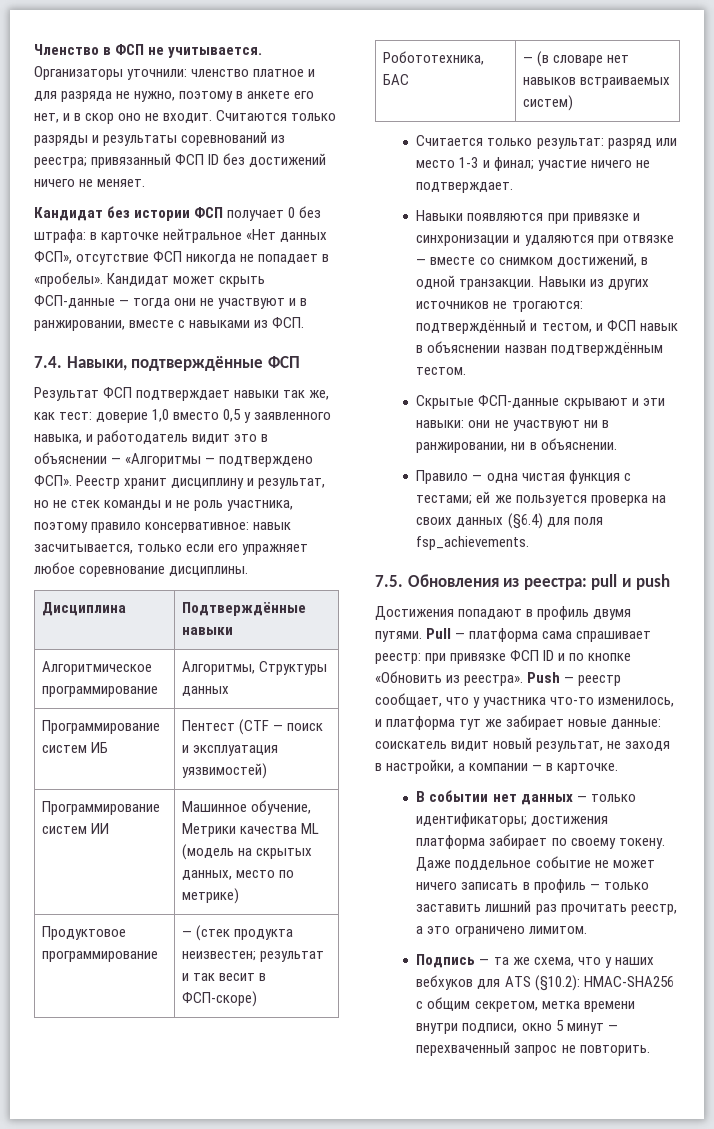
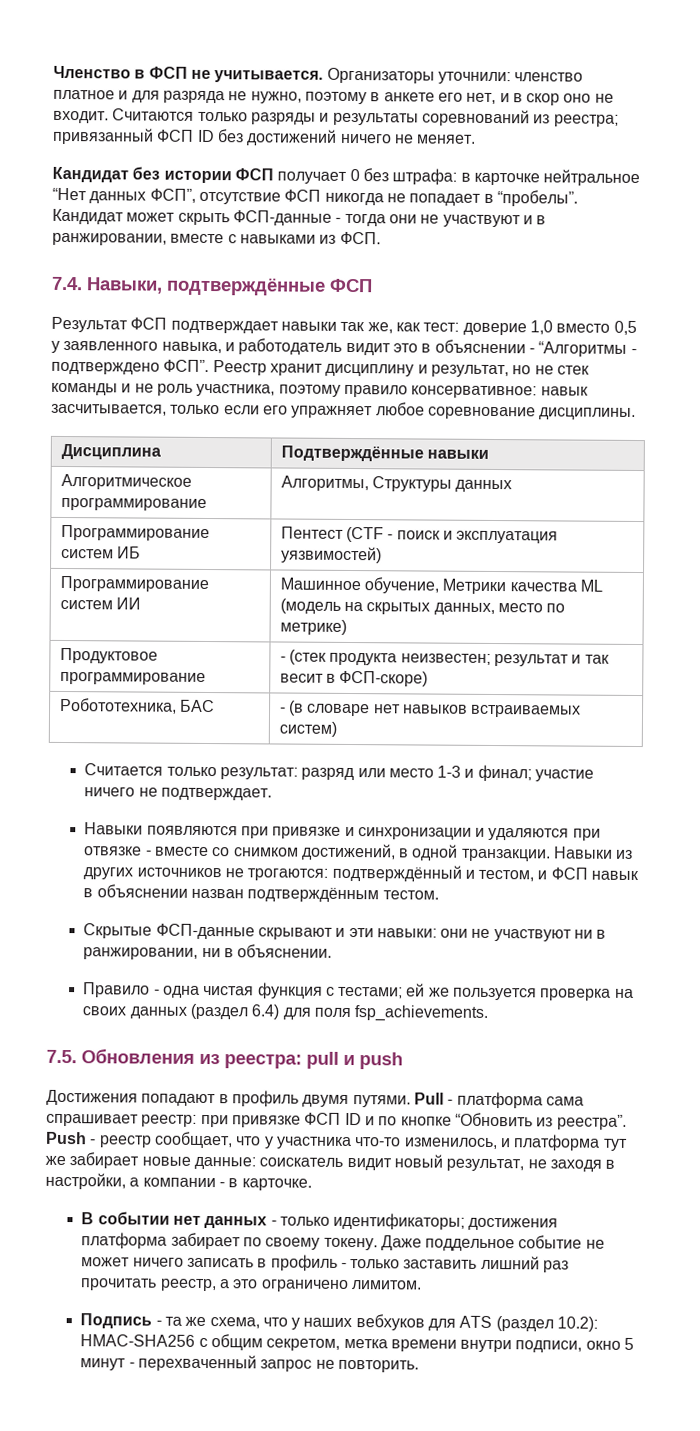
- Кандидат без истории ФСП получает 0 без штрафа: в карточке нейтральное «Нет данных ФСП», отсутствие ФСП никогда не попадает в «пробелы».
+ Кандидат без истории ФСП получает 0 без штрафа: в карточке нейтральное “Нет данных ФСП”, отсутствие ФСП никогда не попадает в “пробелы”.
- Кандидат может скрыть ФСП-данные — тогда они не участвуют и в ранжировании, вместе с навыками из ФСП.
+ Кандидат может скрыть ФСП-данные - тогда они не участвуют и в ранжировании, вместе с навыками из ФСП.
- Результат ФСП подтверждает навыки так же, как тест: доверие 1,0 вместо 0,5 у заявленного навыка, и работодатель видит это в объяснении — «Алгоритмы — подтверждено ФСП».
+ Результат ФСП подтверждает навыки так же, как тест: доверие 1,0 вместо 0,5 у заявленного навыка, и работодатель видит это в объяснении - “Алгоритмы - подтверждено ФСП”.
- Программирование систем ИБ | Пентест (CTF — поиск и эксплуатация уязвимостей)
+ Программирование систем ИБ | Пентест (CTF - поиск и эксплуатация уязвимостей)
- Продуктовое программирование | — (стек продукта неизвестен; результат и так весит в ФСП-скоре)
+ Продуктовое программирование | - (стек продукта неизвестен; результат и так весит в ФСП-скоре)
- Робототехника, БАС | — (в словаре нет навыков встраиваемых систем)
+ Робототехника, БАС | - (в словаре нет навыков встраиваемых систем)
- Навыки появляются при привязке и синхронизации и удаляются при отвязке — вместе со снимком достижений, в одной транзакции.
+ Навыки появляются при привязке и синхронизации и удаляются при отвязке - вместе со снимком достижений, в одной транзакции.
- Правило — одна чистая функция с тестами; ей же пользуется проверка на своих данных (§6.4) для поля fsp_achievements.
+ Правило - одна чистая функция с тестами; ей же пользуется проверка на своих данных (раздел 6.4) для поля fsp_achievements.
- Pull — платформа сама спрашивает реестр: при привязке ФСП ID и по кнопке «Обновить из реестра». Push — реестр сообщает, что у участника что-то изменилось, и платформа тут же забирает новые данные: соискатель видит новый результат, не заходя в настройки, а компании — в карточке.
+ Pull - платформа сама спрашивает реестр: при привязке ФСП ID и по кнопке “Обновить из реестра”. Push - реестр сообщает, что у участника что-то изменилось, и платформа тут же забирает новые данные: соискатель видит новый результат, не заходя в настройки, а компании - в карточке.
- В событии нет данных — только идентификаторы; достижения платформа забирает по своему токену.
+ В событии нет данных - только идентификаторы; достижения платформа забирает по своему токену.
- Даже поддельное событие не может ничего записать в профиль — только заставить лишний раз прочитать реестр, а это ограничено лимитом.
+ Даже поддельное событие не может ничего записать в профиль - только заставить лишний раз прочитать реестр, а это ограничено лимитом.
- Подпись — та же схема, что у наших вебхуков для ATS (§10.2): HMAC-SHA256 с общим секретом, метка времени внутри подписи, окно 5 минут — перехваченный запрос не повторить.
+ Подпись - та же схема, что у наших вебхуков для ATS (раздел 10.2): HMAC-SHA256 с общим секретом, метка времени внутри подписи, окно 5 минут - перехваченный запрос не повторить.

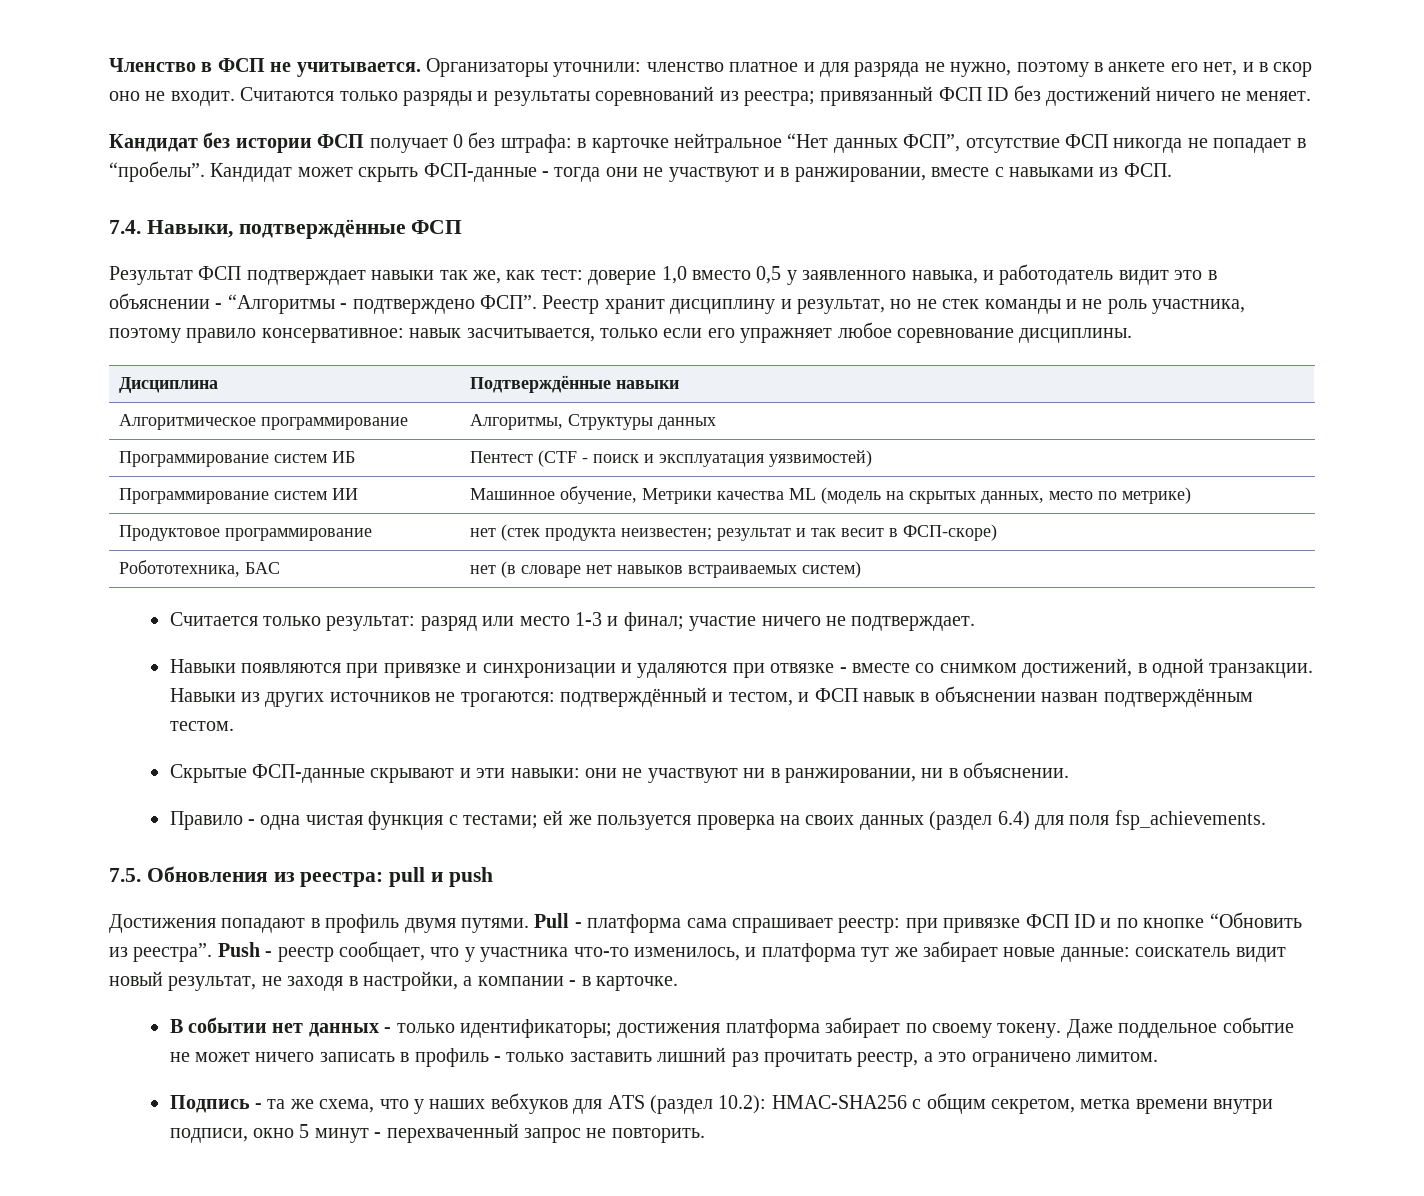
- Продуктовое программирование | - (стек продукта неизвестен; результат и так весит в ФСП-скоре)
+ Продуктовое программирование | нет (стек продукта неизвестен; результат и так весит в ФСП-скоре)
- Робототехника, БАС | - (в словаре нет навыков встраиваемых систем)
+ Робототехника, БАС | нет (в словаре нет навыков встраиваемых систем)

